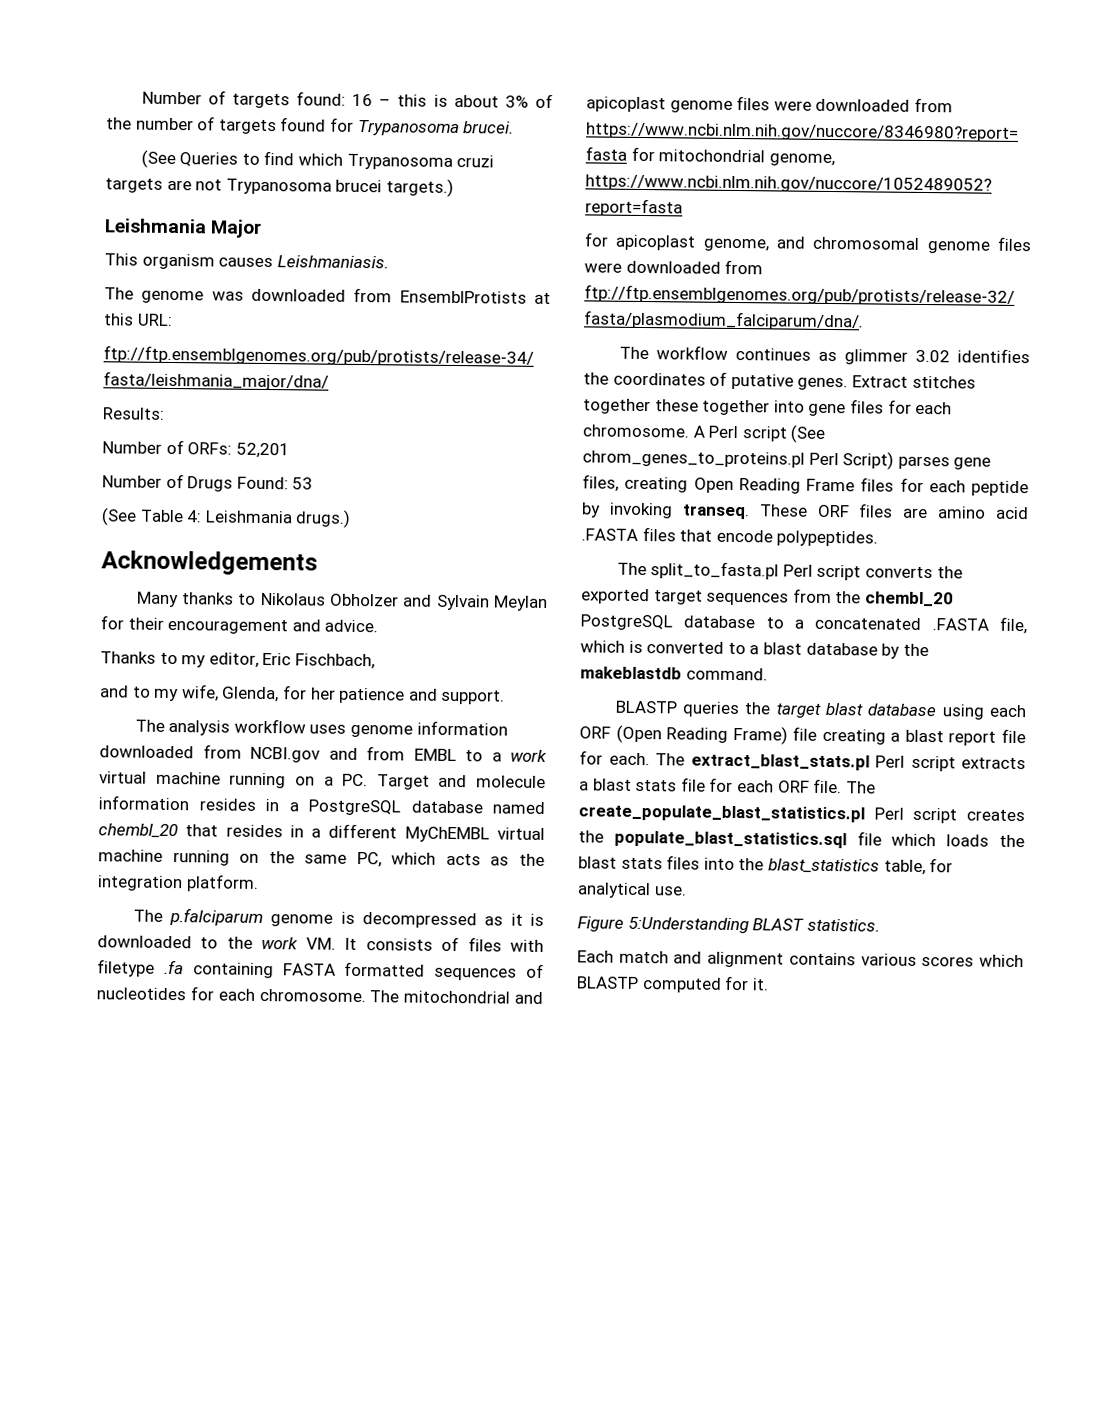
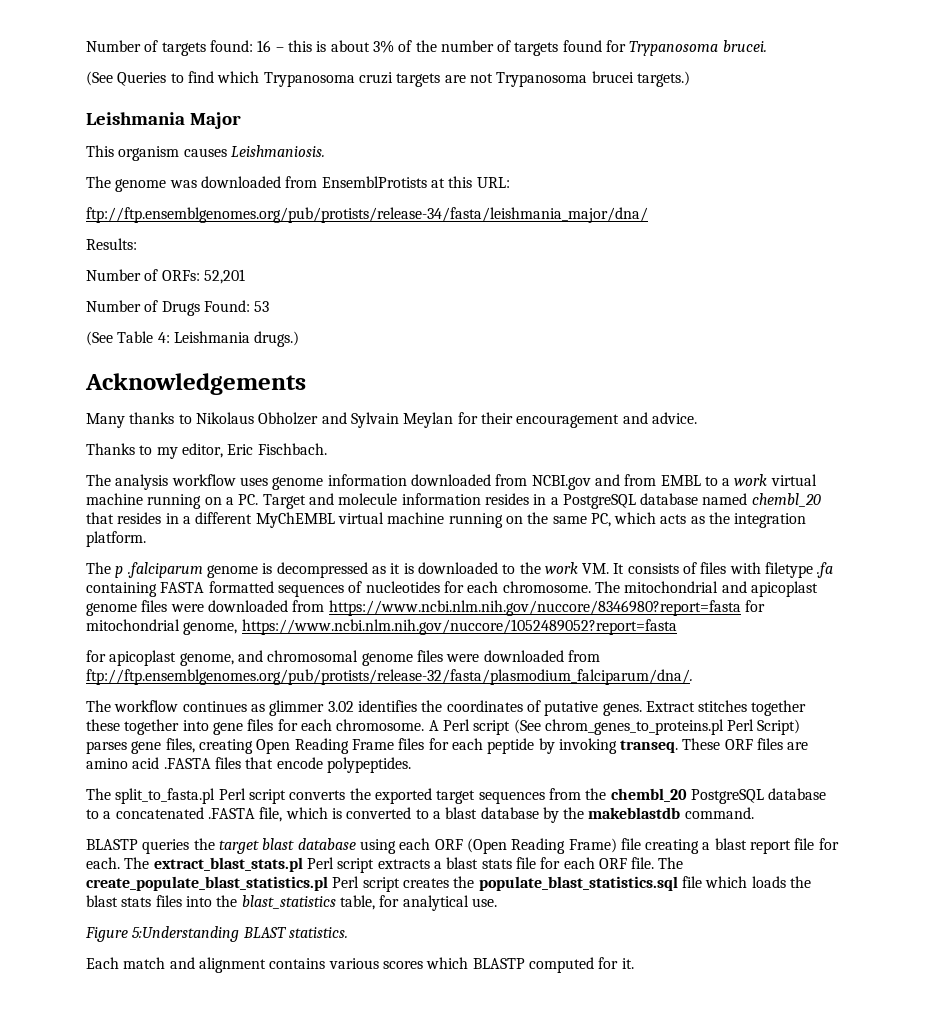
- This organism causes Leishmaniasis.
+ This organism causes Leishmaniosis.
- Thanks to my editor, Eric Fischbach,
- and to my wife, Glenda, for her patience and support.
+ Thanks to my editor, Eric Fischbach.
- The p.falciparum genome is decompressed as it is downloaded to the work VM. It consists of files with filetype .fa containing FASTA formatted sequences of nucleotides for each chromosome.
+ The p .falciparum genome is decompressed as it is downloaded to the work VM. It consists of files with filetype .fa containing FASTA formatted sequences of nucleotides for each chromosome.

